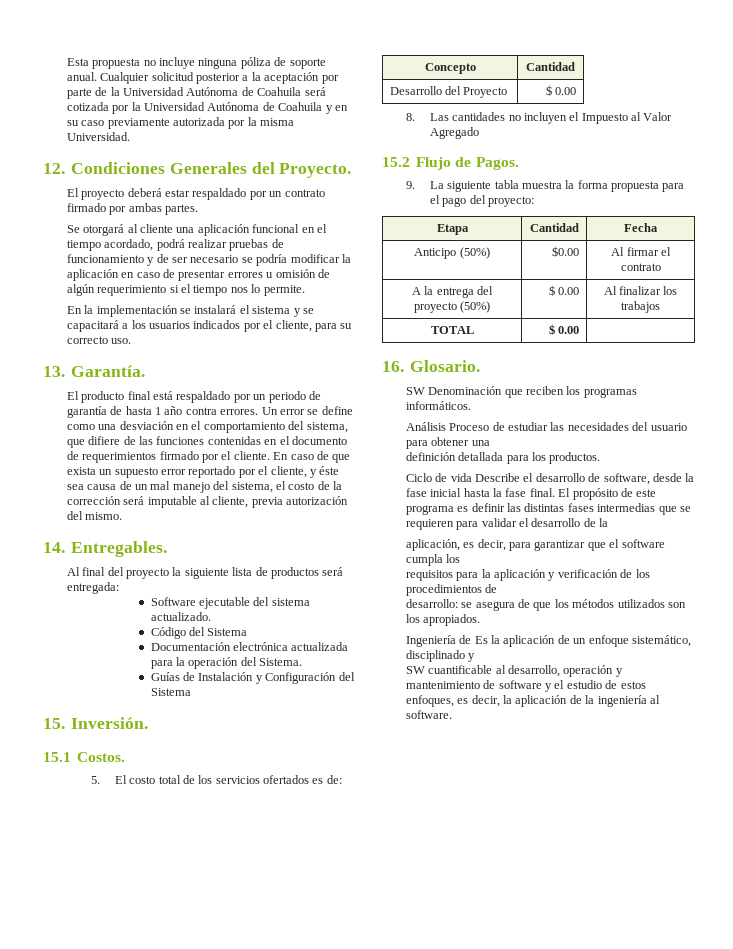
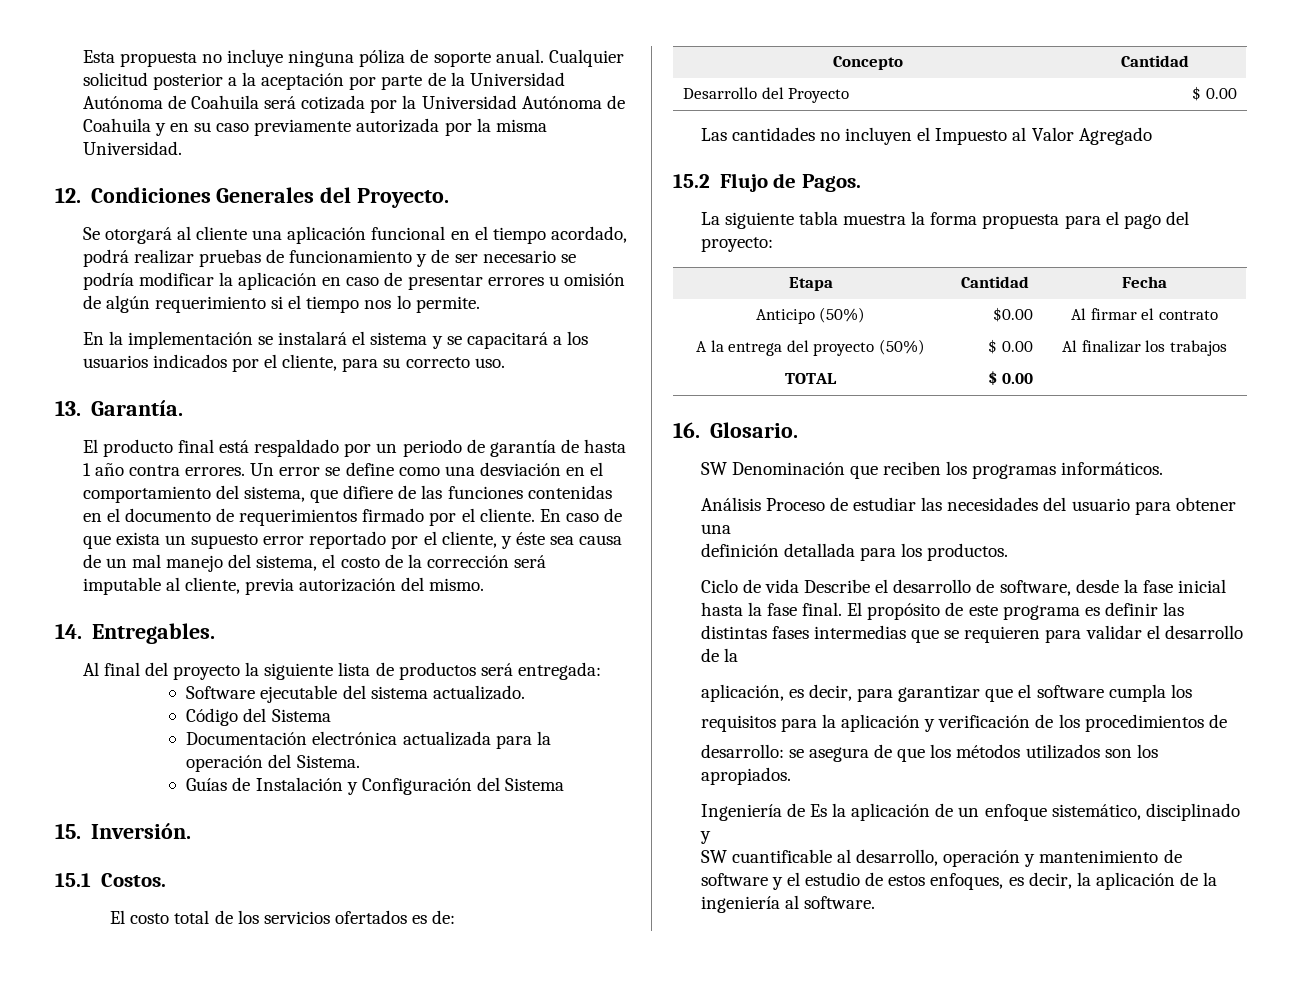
- El proyecto deberá estar respaldado por un contrato firmado por ambas partes.
- 5. El costo total de los servicios ofertados es de:
+ El costo total de los servicios ofertados es de:
- 8. Las cantidades no incluyen el Impuesto al Valor Agregado
+ Las cantidades no incluyen el Impuesto al Valor Agregado
- 9. La siguiente tabla muestra la forma propuesta para el pago del proyecto:
+ La siguiente tabla muestra la forma propuesta para el pago del proyecto:

